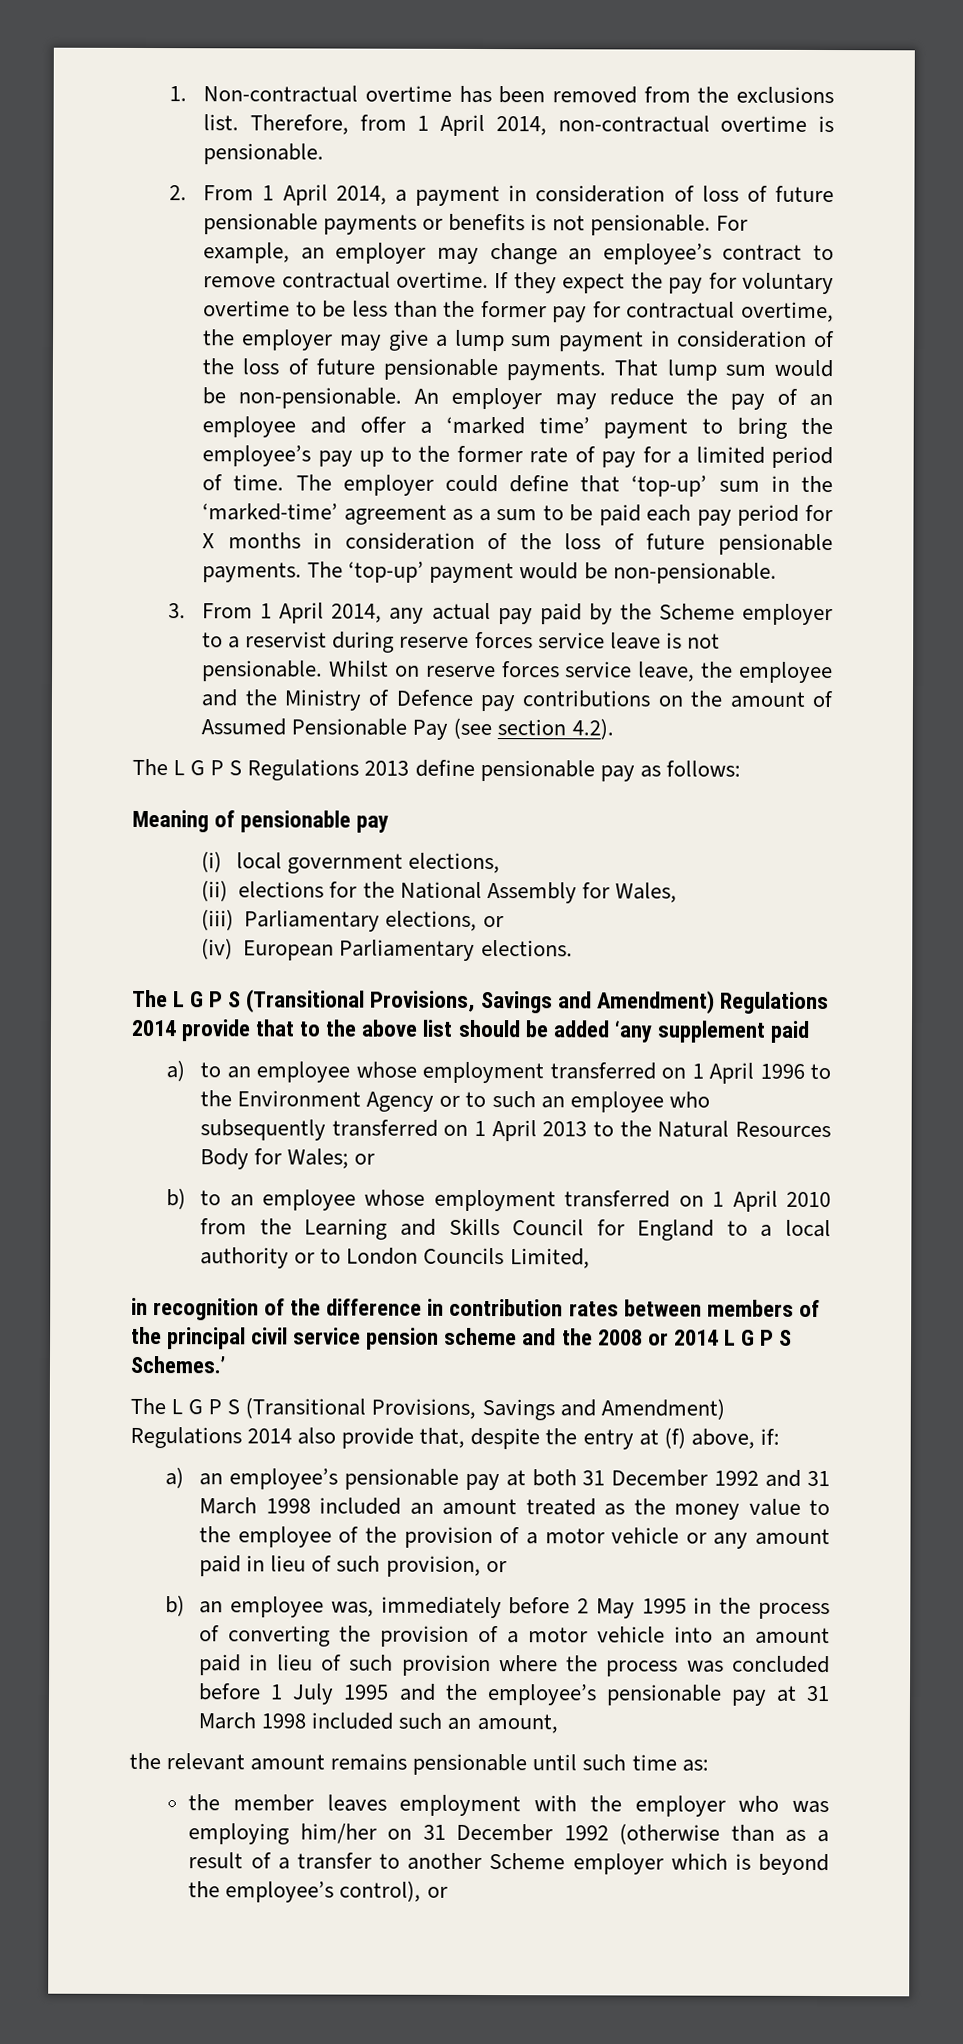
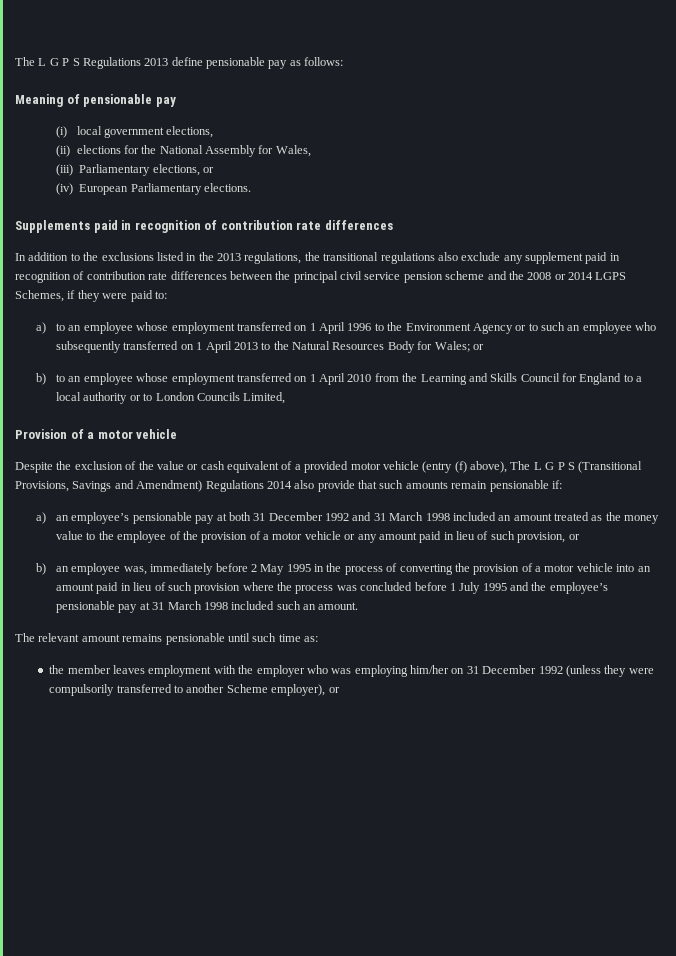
- 1. Non-contractual overtime has been removed from the exclusions list. Therefore, from 1 April 2014, non-contractual overtime is pensionable.
- 2. From 1 April 2014, a payment in consideration of loss of future pensionable payments or benefits is not pensionable. For example, an employer may change an employee’s contract to remove contractual overtime. If they expect the pay for voluntary overtime to be less than the former pay for contractual overtime, the employer may give a lump sum payment in consideration of the loss of future pensionable payments. That lump sum would be non-pensionable. An employer may reduce the pay of an employee and offer a ‘marked time’ payment to bring the employee’s pay up to the former rate of pay for a limited period of time. The employer could define that ‘top-up’ sum in the ‘marked-time’ agreement as a sum to be paid each pay period for X months in consideration of the loss of future pensionable payments. The ‘top-up’ payment would be non-pensionable.
- 3. From 1 April 2014, any actual pay paid by the Scheme employer to a reservist during reserve forces service leave is not pensionable. Whilst on reserve forces service leave, the employee and the Ministry of Defence pay contributions on the amount of Assumed Pensionable Pay (see section 4.2).
- The L G P S (Transitional Provisions, Savings and Amendment) Regulations 2014 provide that to the above list should be added ‘any supplement paid
+ Supplements paid in recognition of contribution rate differences
+ In addition to the exclusions listed in the 2013 regulations, the transitional regulations also exclude any supplement paid in recognition of contribution rate differences between the principal civil service pension scheme and the 2008 or 2014 LGPS Schemes, if they were paid to:
- in recognition of the difference in contribution rates between members of the principal civil service pension scheme and the 2008 or 2014 L G P S Schemes.’
- The L G P S (Transitional Provisions, Savings and Amendment) Regulations 2014 also provide that, despite the entry at (f) above, if:
+ Provision of a motor vehicle
+ Despite the exclusion of the value or cash equivalent of a provided motor vehicle (entry (f) above), The L G P S (Transitional Provisions, Savings and Amendment) Regulations 2014 also provide that such amounts remain pensionable if:
- b) an employee was, immediately before 2 May 1995 in the process of converting the provision of a motor vehicle into an amount paid in lieu of such provision where the process was concluded before 1 July 1995 and the employee’s pensionable pay at 31 March 1998 included such an amount,
- the relevant amount remains pensionable until such time as:
+ b) an employee was, immediately before 2 May 1995 in the process of converting the provision of a motor vehicle into an amount paid in lieu of such provision where the process was concluded before 1 July 1995 and the employee’s pensionable pay at 31 March 1998 included such an amount.
+ The relevant amount remains pensionable until such time as:
- the member leaves employment with the employer who was employing him/her on 31 December 1992 (otherwise than as a result of a transfer to another Scheme employer which is beyond the employee’s control), or
+ the member leaves employment with the employer who was employing him/her on 31 December 1992 (unless they were compulsorily transferred to another Scheme employer), or

